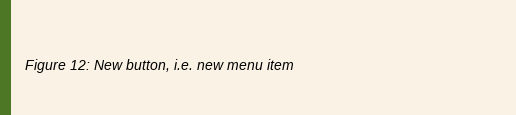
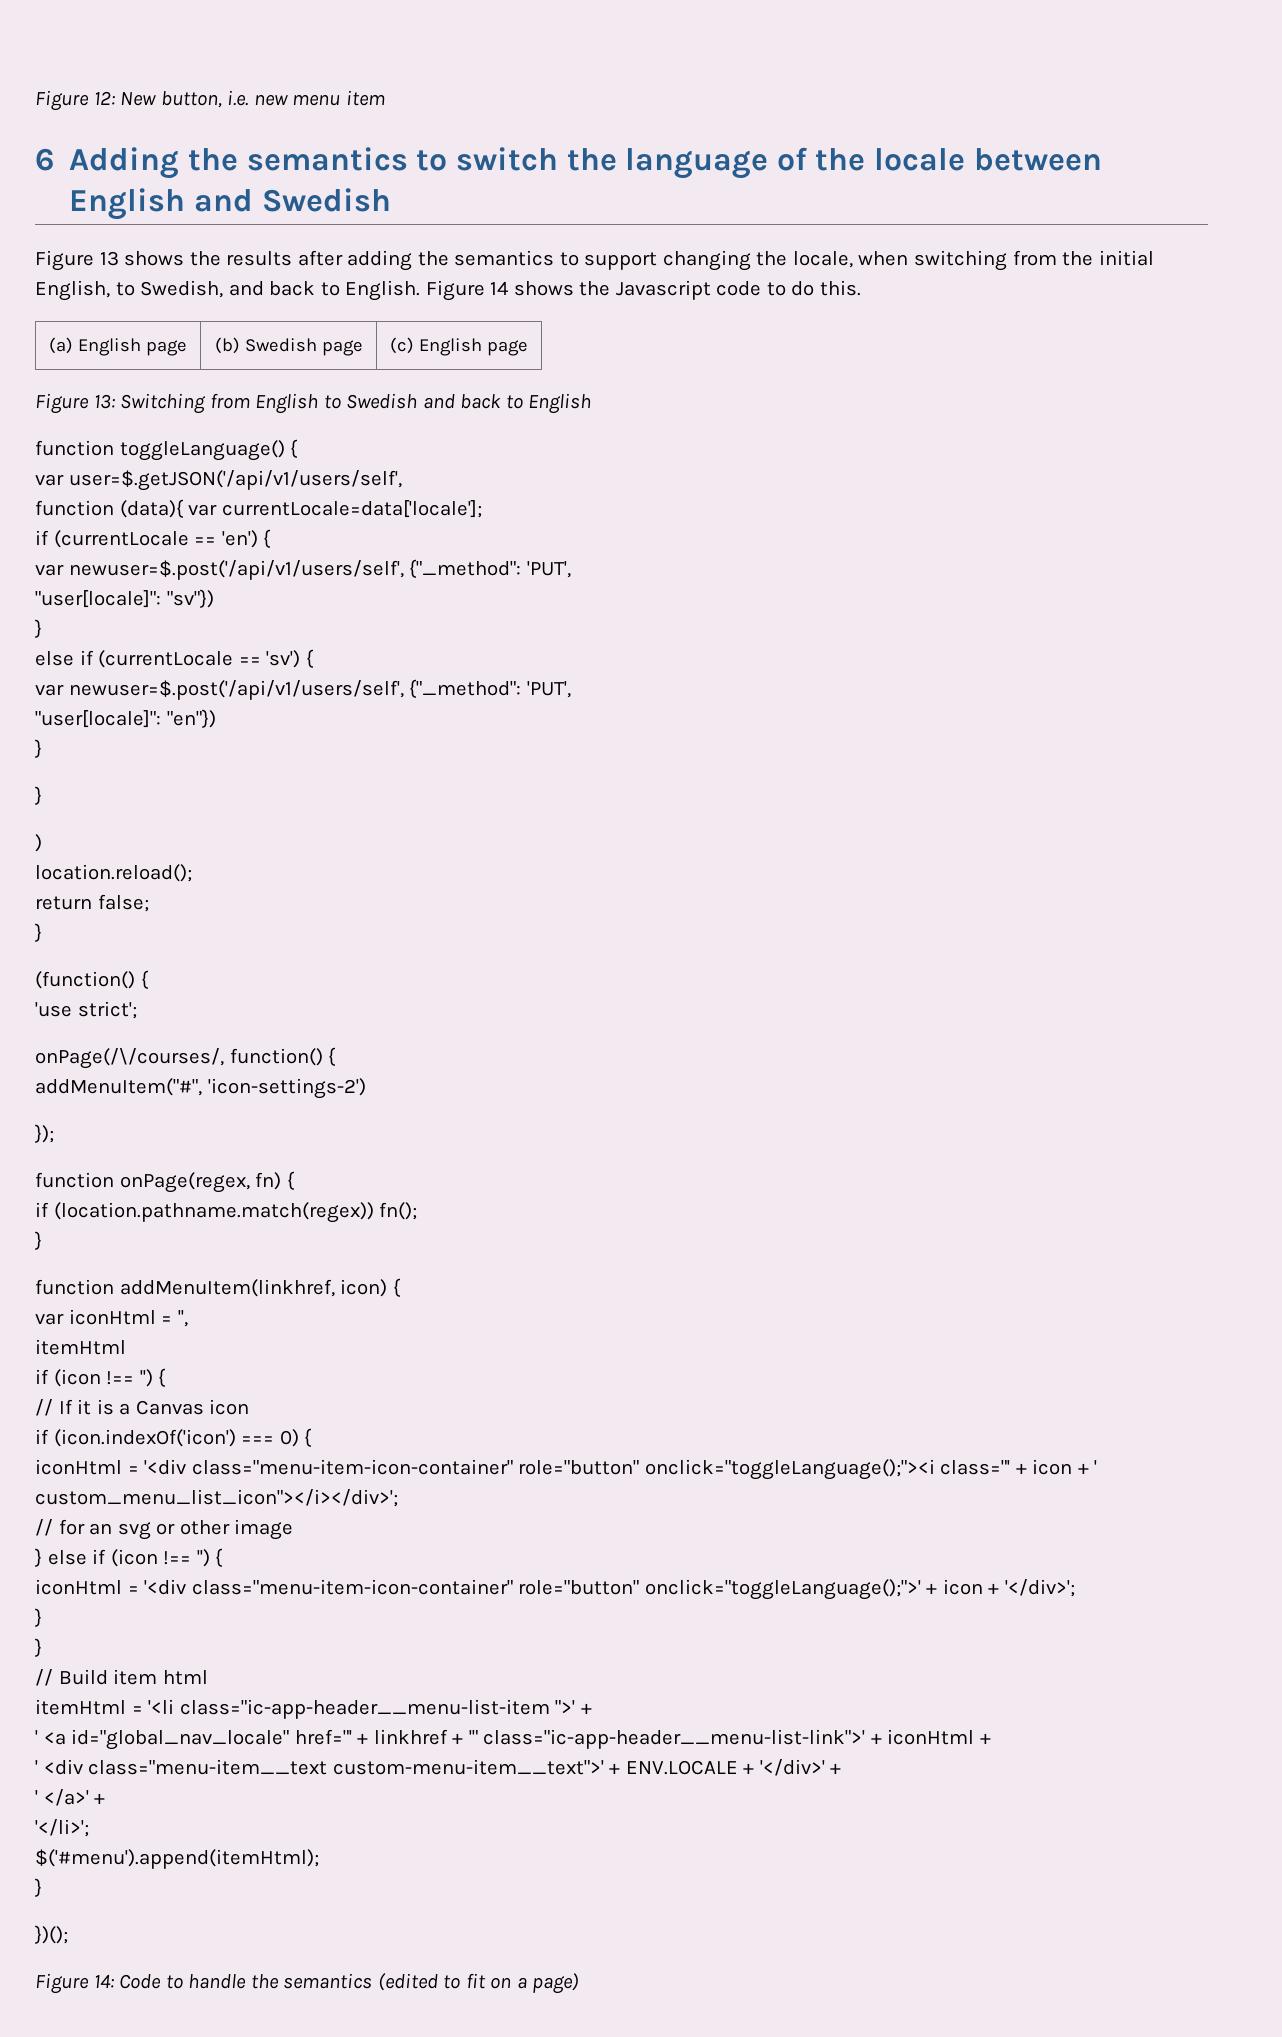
+ 6 Adding the semantics to switch the language of the locale between English and Swedish
+ Figure 13 shows the results after adding the semantics to support changing the locale, when switching from the initial English, to Swedish, and back to English. Figure 14 shows the Javascript code to do this.
+ (a) English page | (b) Swedish page | (c) English page
+ Figure 13: Switching from English to Swedish and back to English
+ function toggleLanguage() {
+ var user=$.getJSON('/api/v1/users/self',
+ function (data){ var currentLocale=data['locale'];
+ if (currentLocale == 'en') {
+ var newuser=$.post('/api/v1/users/self', {"_method": 'PUT',
+ "user[locale]": "sv"})
+ }
+ else if (currentLocale == 'sv') {
+ var newuser=$.post('/api/v1/users/self', {"_method": 'PUT',
+ "user[locale]": "en"})
+ }
+ }
+ )
+ location.reload();
+ return false;
+ }
+ (function() {
+ 'use strict';
+ onPage(/\/courses/, function() {
+ addMenuItem("#", 'icon-settings-2')
+ });
+ function onPage(regex, fn) {
+ if (location.pathname.match(regex)) fn();
+ }
+ function addMenuItem(linkhref, icon) {
+ var iconHtml = '',
+ itemHtml
+ if (icon !== '') {
+ // If it is a Canvas icon
+ if (icon.indexOf('icon') === 0) {
+ iconHtml = '<div class="menu-item-icon-container" role="button" onclick="toggleLanguage();"><i class="' + icon + ' custom_menu_list_icon"></i></div>';
+ // for an svg or other image
+ } else if (icon !== '') {
+ iconHtml = '<div class="menu-item-icon-container" role="button" onclick="toggleLanguage();">' + icon + '</div>';
+ }
+ }
+ // Build item html
+ itemHtml = '<li class="ic-app-header__menu-list-item ">' +
+ ' <a id="global_nav_locale" href="' + linkhref + '" class="ic-app-header__menu-list-link">' + iconHtml +
+ ' <div class="menu-item__text custom-menu-item__text">' + ENV.LOCALE + '</div>' +
+ ' </a>' +
+ '</li>';
+ $('#menu').append(itemHtml);
+ }
+ })();
+ Figure 14: Code to handle the semantics (edited to fit on a page)

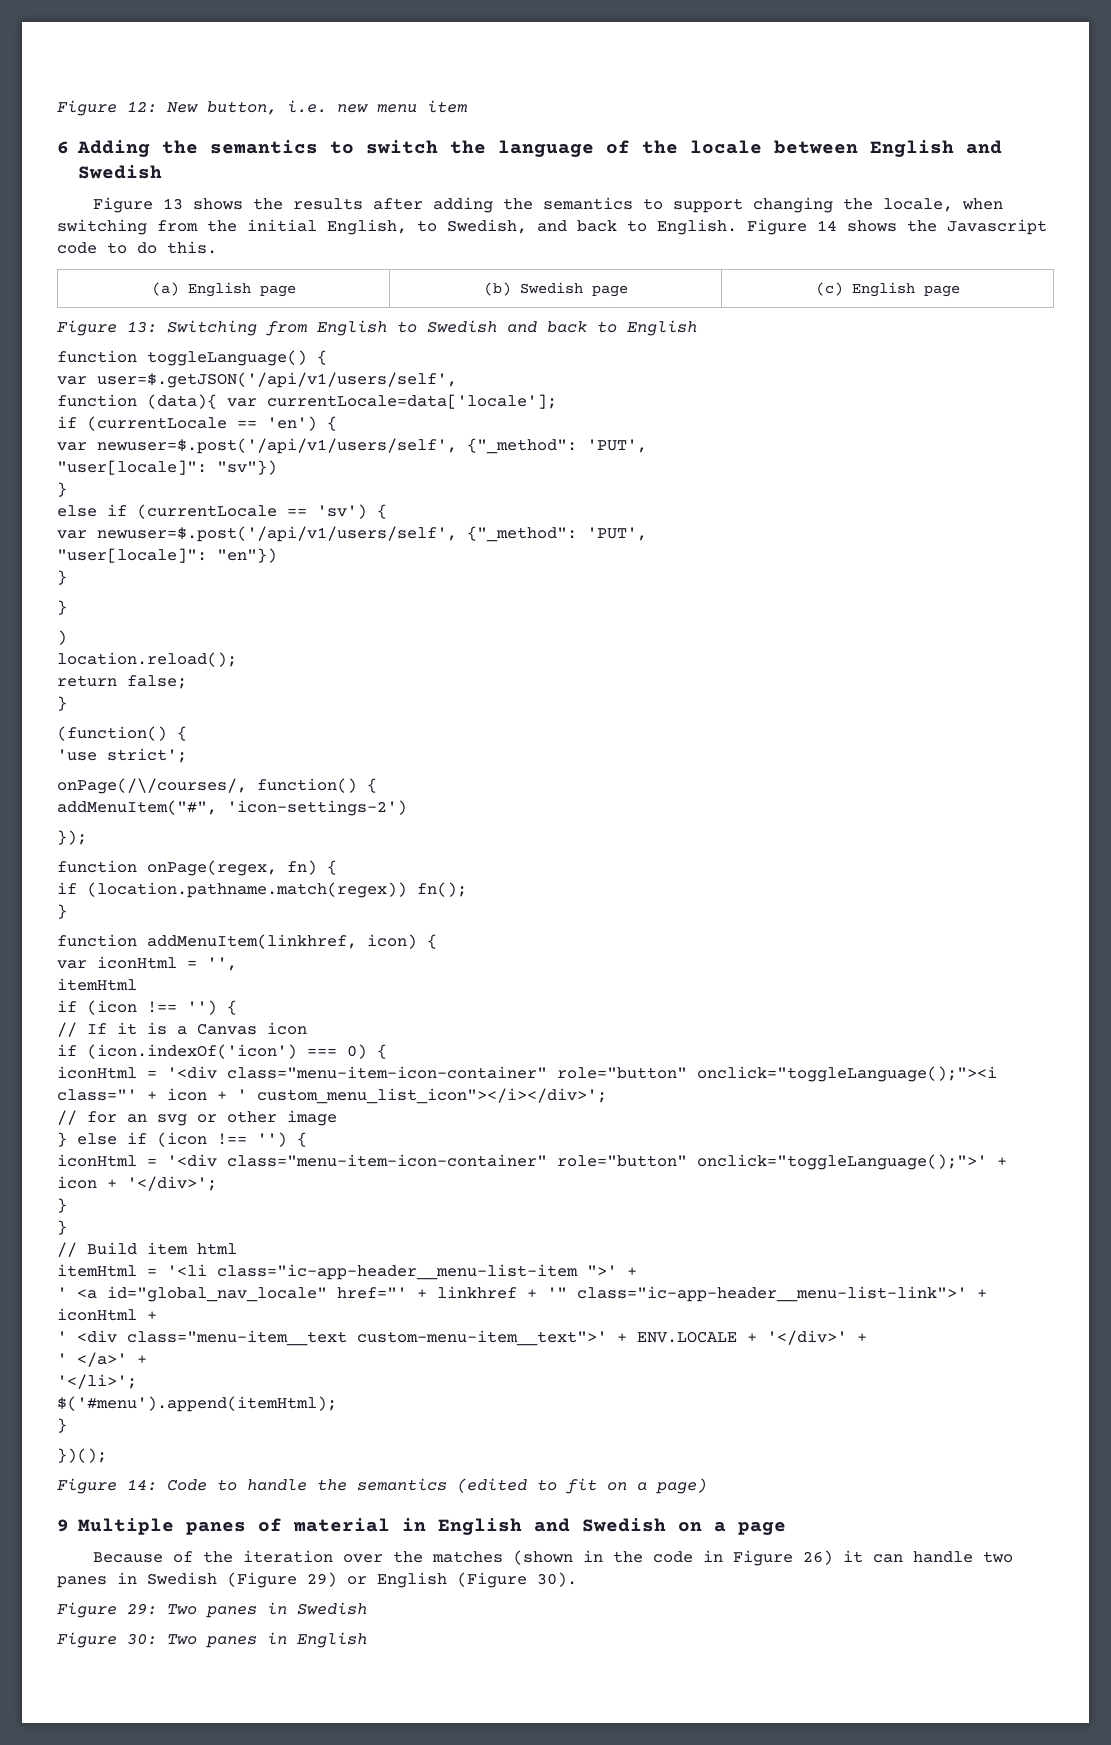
+ 9 Multiple panes of material in English and Swedish on a page
+ Because of the iteration over the matches (shown in the code in Figure 26) it can handle two panes in Swedish (Figure 29) or English (Figure 30).
+ Figure 29: Two panes in Swedish
+ Figure 30: Two panes in English

